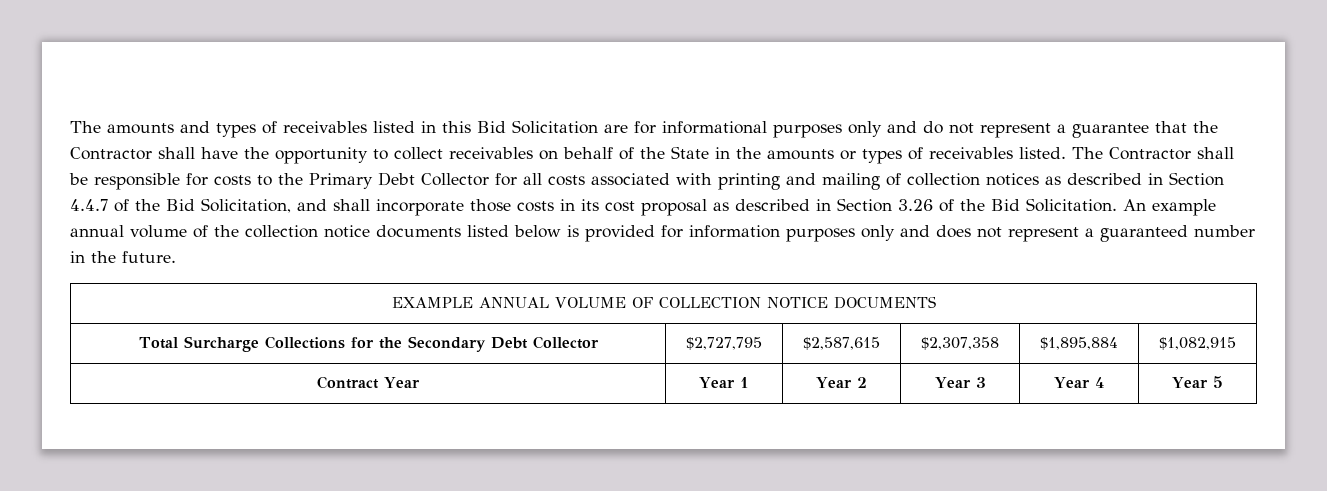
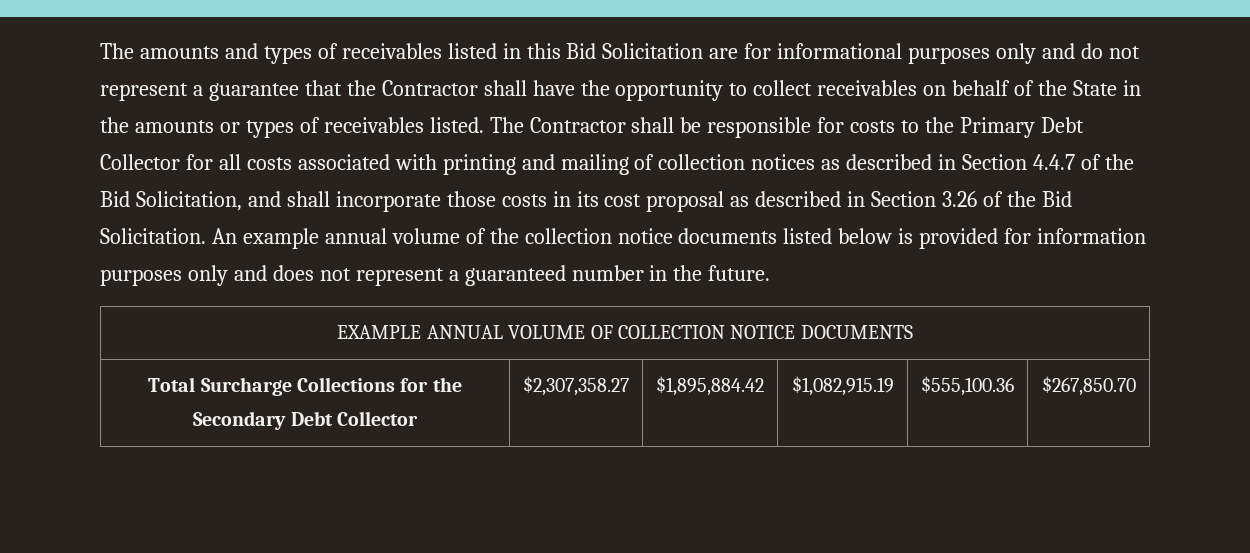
- Total Surcharge Collections for the Secondary Debt Collector | $2,727,795 | $2,587,615 | $2,307,358 | $1,895,884 | $1,082,915
- Contract Year | Year 1 | Year 2 | Year 3 | Year 4 | Year 5
+ Total Surcharge Collections for the Secondary Debt Collector | $2,307,358.27 | $1,895,884.42 | $1,082,915.19 | $555,100.36 | $267,850.70

